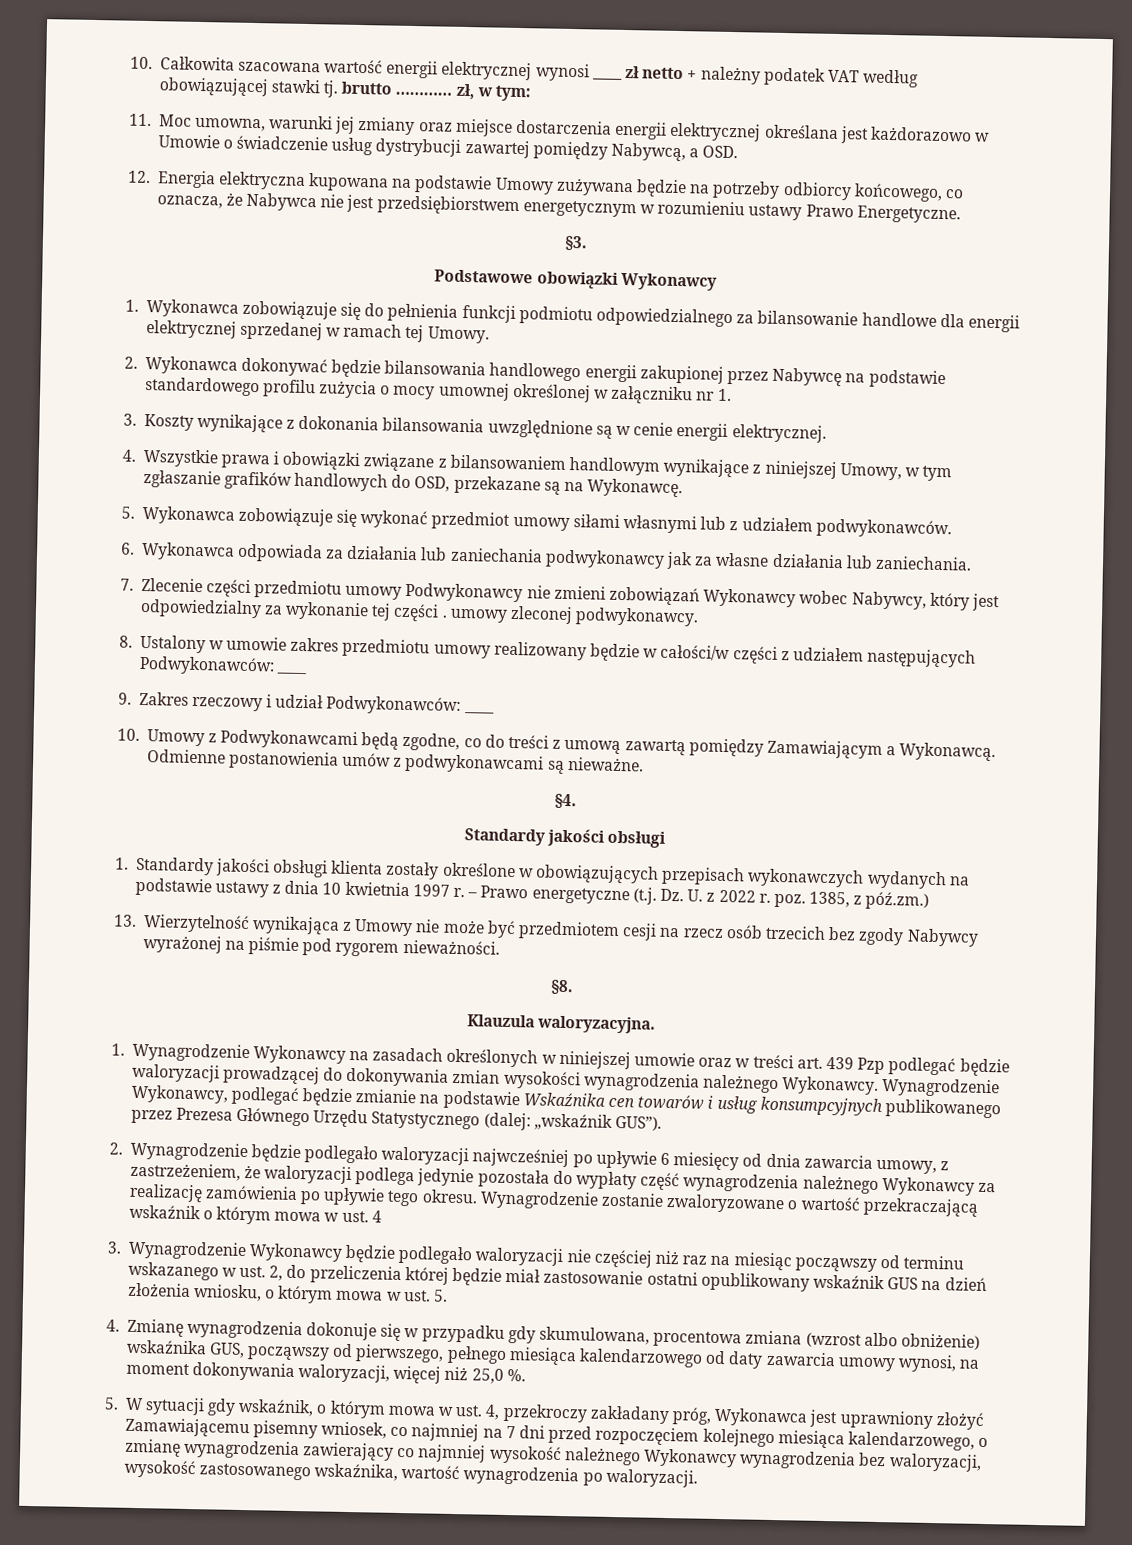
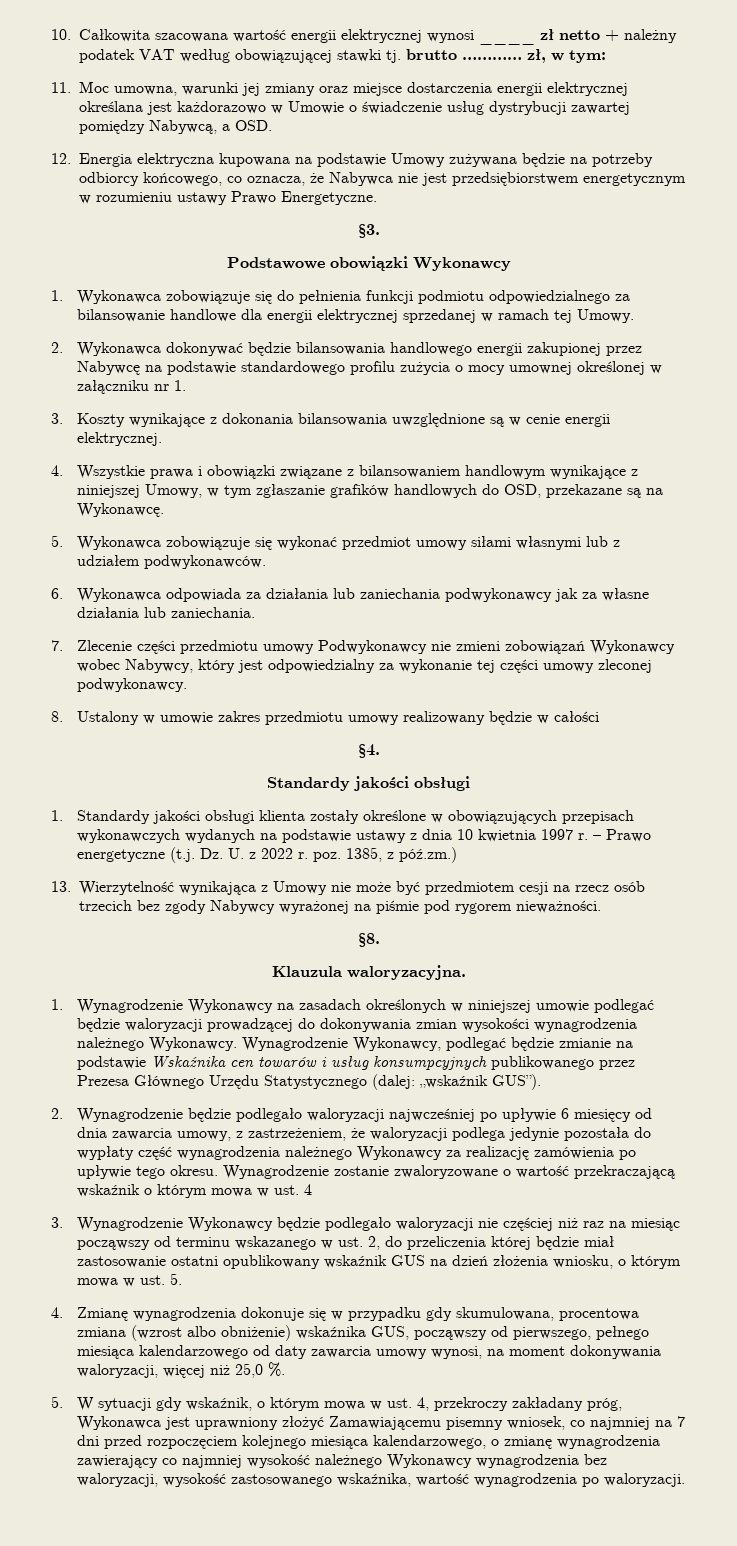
- 7. Zlecenie części przedmiotu umowy Podwykonawcy nie zmieni zobowiązań Wykonawcy wobec Nabywcy, który jest odpowiedzialny za wykonanie tej części . umowy zleconej podwykonawcy.
+ 7. Zlecenie części przedmiotu umowy Podwykonawcy nie zmieni zobowiązań Wykonawcy wobec Nabywcy, który jest odpowiedzialny za wykonanie tej części umowy zleconej podwykonawcy.
- 8. Ustalony w umowie zakres przedmiotu umowy realizowany będzie w całości/w części z udziałem następujących Podwykonawców: ____
- 9. Zakres rzeczowy i udział Podwykonawców: ____
- 10. Umowy z Podwykonawcami będą zgodne, co do treści z umową zawartą pomiędzy Zamawiającym a Wykonawcą. Odmienne postanowienia umów z podwykonawcami są nieważne.
+ 8. Ustalony w umowie zakres przedmiotu umowy realizowany będzie w całości
- 1. Wynagrodzenie Wykonawcy na zasadach określonych w niniejszej umowie oraz w treści art. 439 Pzp podlegać będzie waloryzacji prowadzącej do dokonywania zmian wysokości wynagrodzenia należnego Wykonawcy.
+ 1. Wynagrodzenie Wykonawcy na zasadach określonych w niniejszej umowie podlegać będzie waloryzacji prowadzącej do dokonywania zmian wysokości wynagrodzenia należnego Wykonawcy.

